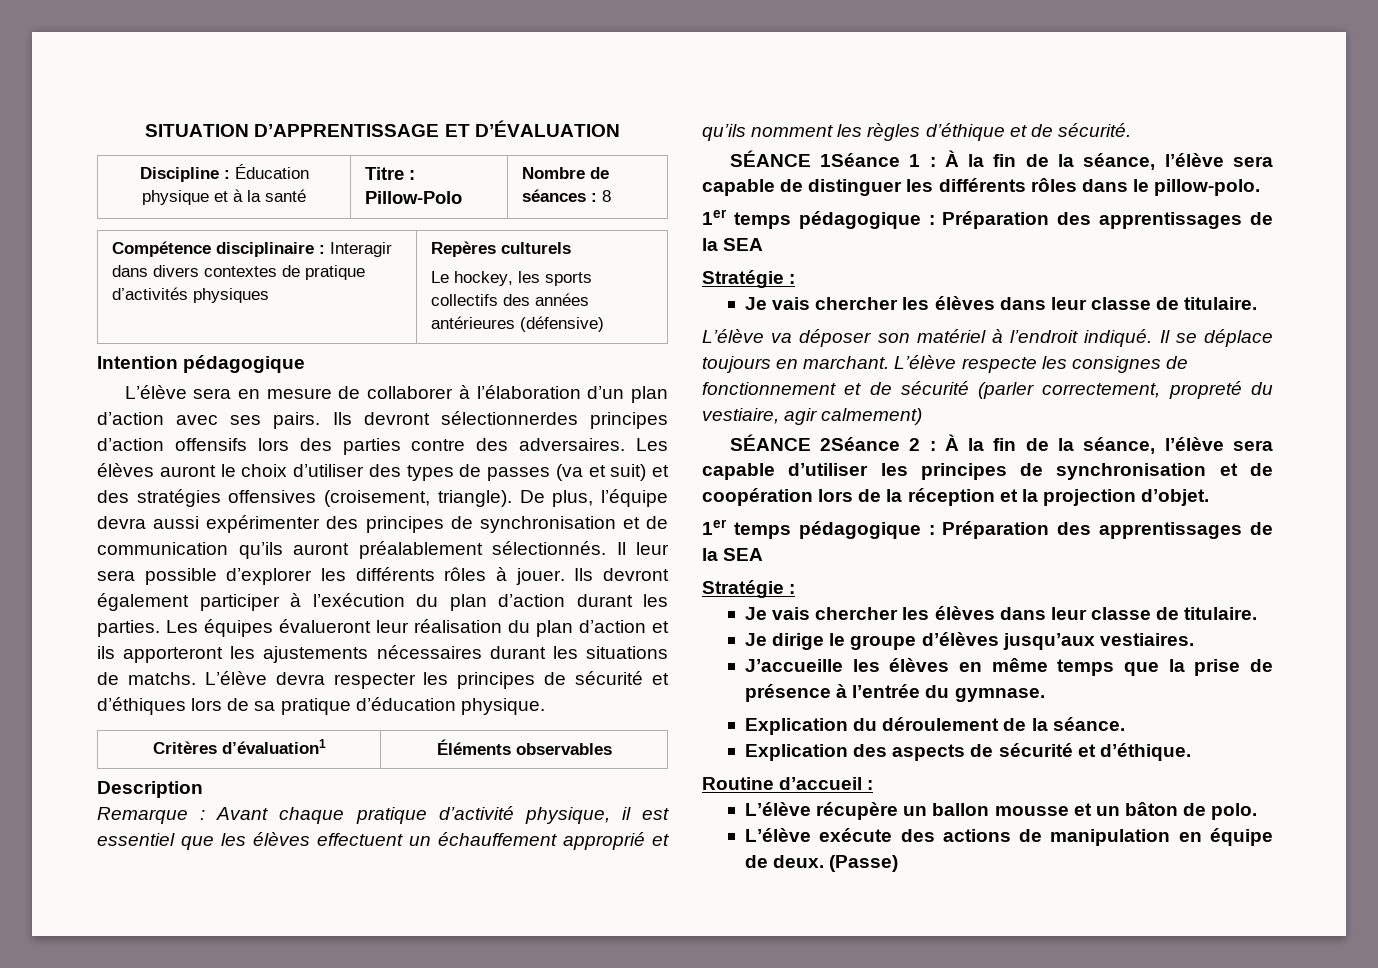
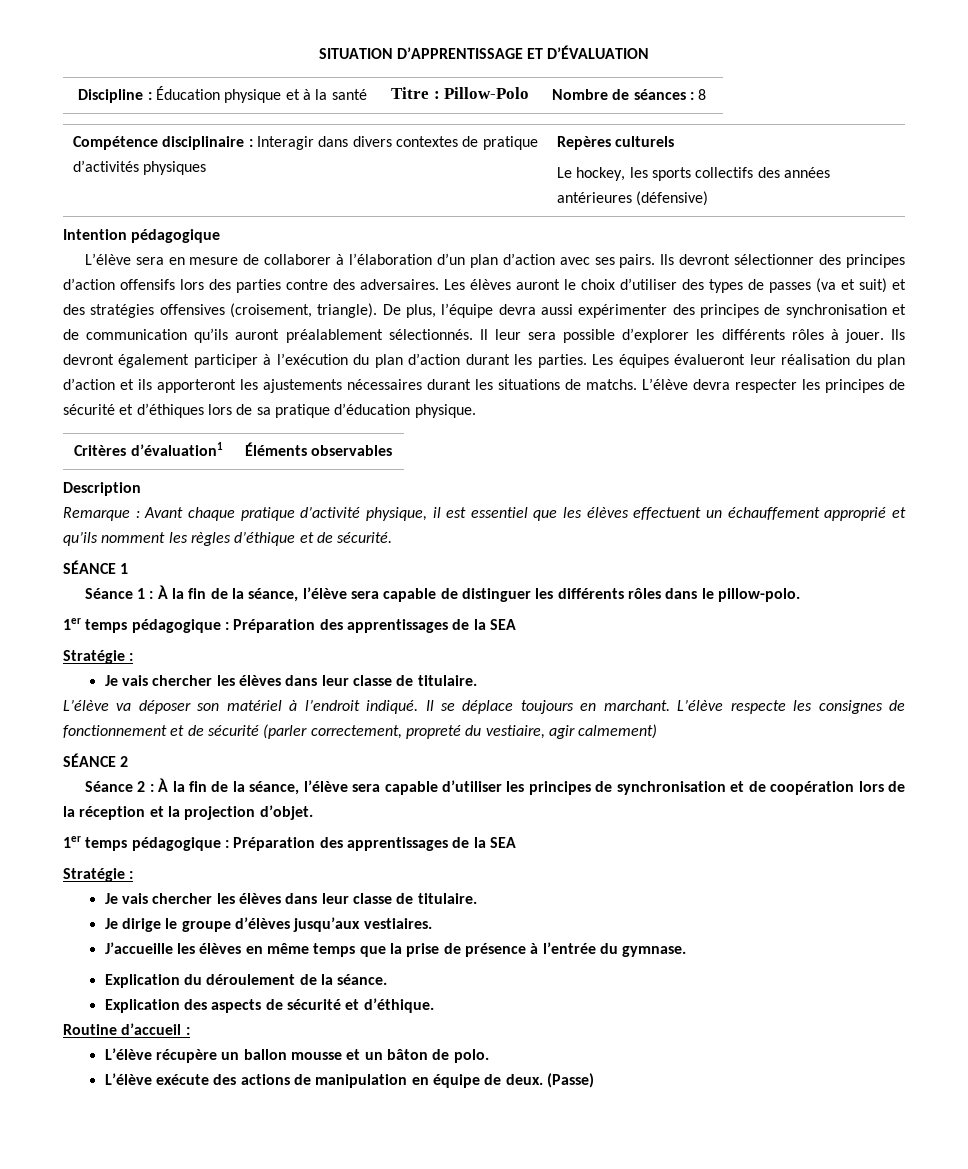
- Ils devront sélectionnerdes principes d’action offensifs lors des parties contre des adversaires.
+ Ils devront sélectionner des principes d’action offensifs lors des parties contre des adversaires.
- SÉANCE 1Séance 1 : À la fin de la séance, l’élève sera capable de distinguer les différents rôles dans le pillow-polo.
+ SÉANCE 1
+ Séance 1 : À la fin de la séance, l’élève sera capable de distinguer les différents rôles dans le pillow-polo.
- SÉANCE 2Séance 2 : À la fin de la séance, l’élève sera capable d’utiliser les principes de synchronisation et de coopération lors de la réception et la projection d’objet.
+ SÉANCE 2
+ Séance 2 : À la fin de la séance, l’élève sera capable d’utiliser les principes de synchronisation et de coopération lors de la réception et la projection d’objet.

